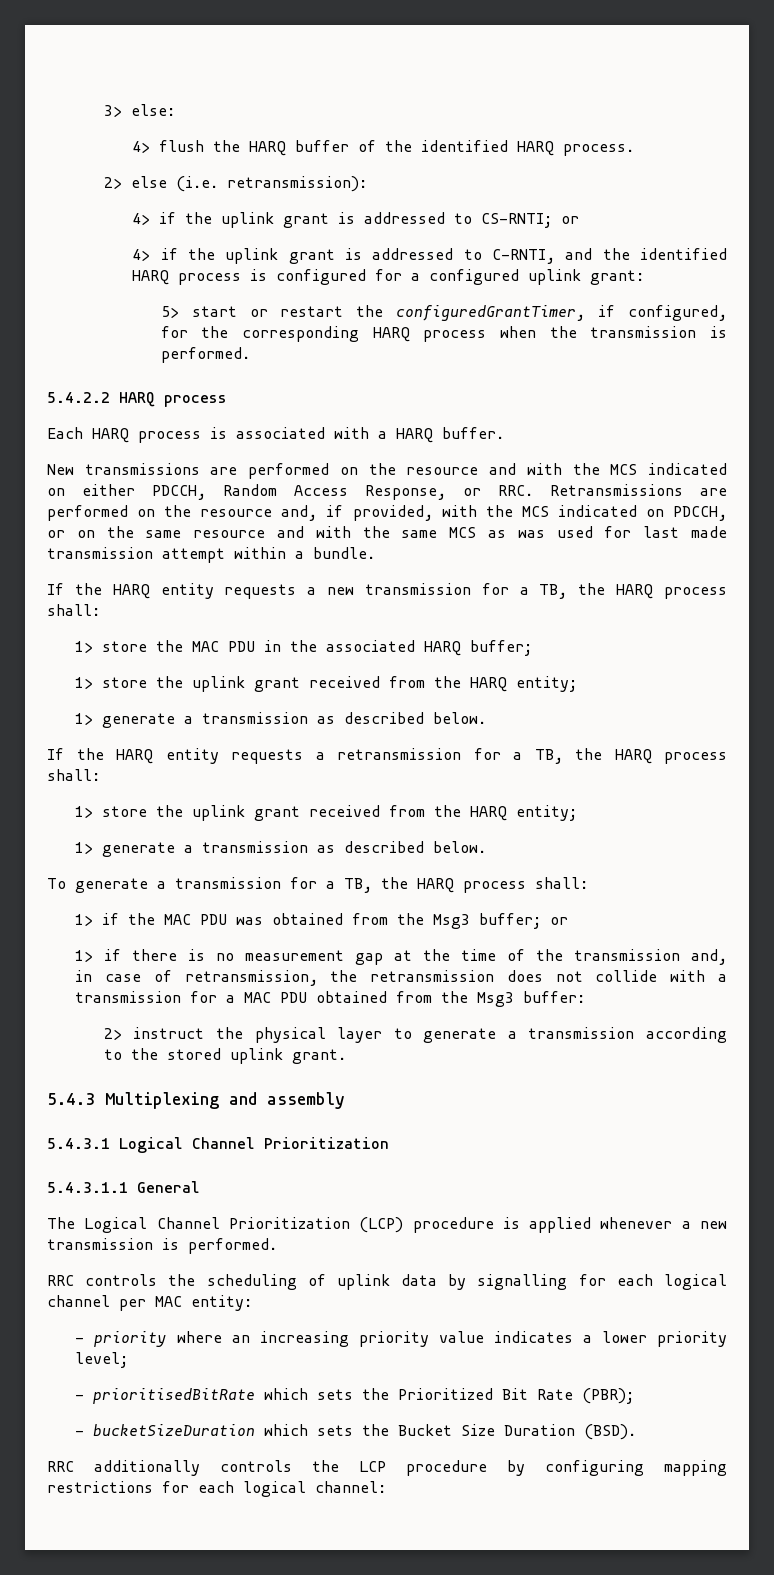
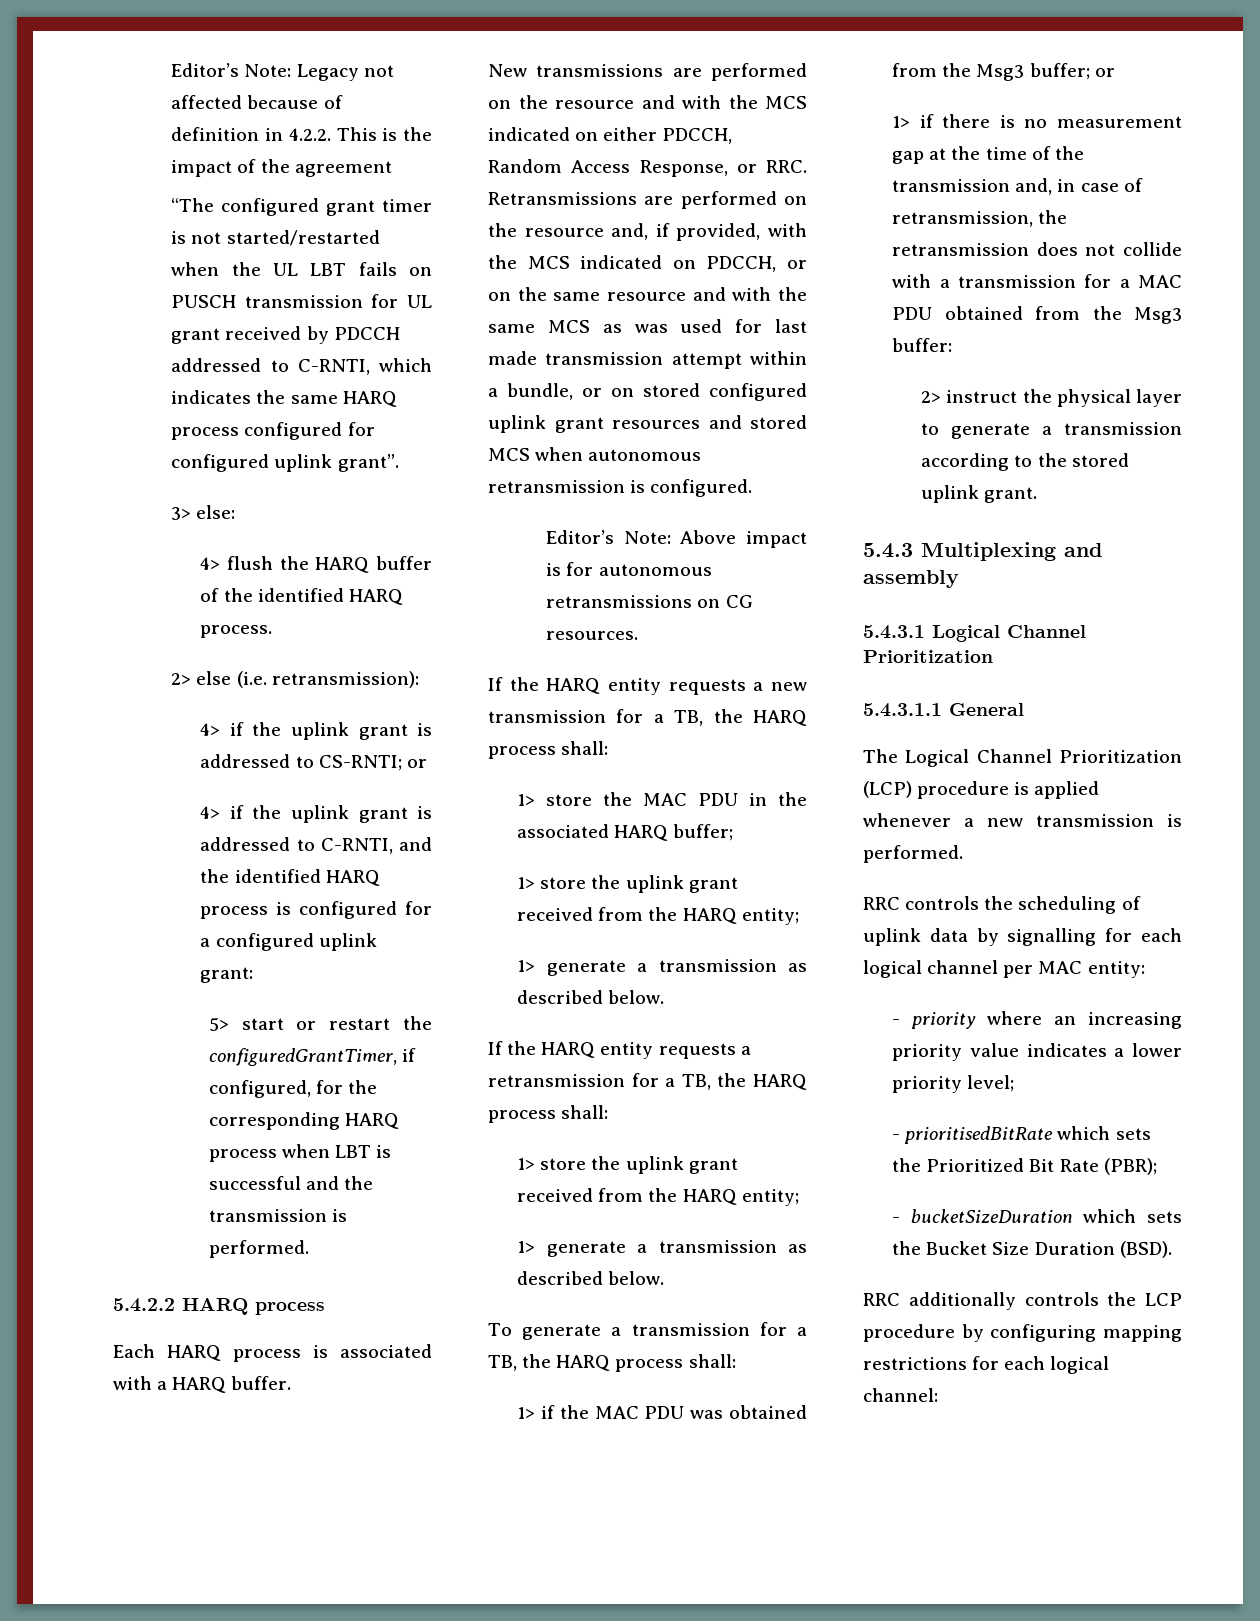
+ Editor’s Note: Legacy not affected because of definition in 4.2.2. This is the impact of the agreement
+ “The configured grant timer is not started/restarted when the UL LBT fails on PUSCH transmission for UL grant received by PDCCH addressed to C-RNTI, which indicates the same HARQ process configured for configured uplink grant”.
- 5> start or restart the configuredGrantTimer, if configured, for the corresponding HARQ process when the transmission is performed.
+ 5> start or restart the configuredGrantTimer, if configured, for the corresponding HARQ process when LBT is successful and the transmission is performed.
- New transmissions are performed on the resource and with the MCS indicated on either PDCCH, Random Access Response, or RRC. Retransmissions are performed on the resource and, if provided, with the MCS indicated on PDCCH, or on the same resource and with the same MCS as was used for last made transmission attempt within a bundle.
+ New transmissions are performed on the resource and with the MCS indicated on either PDCCH, Random Access Response, or RRC. Retransmissions are performed on the resource and, if provided, with the MCS indicated on PDCCH, or on the same resource and with the same MCS as was used for last made transmission attempt within a bundle, or on stored configured uplink grant resources and stored MCS when autonomous retransmission is configured.
+ Editor’s Note: Above impact is for autonomous retransmissions on CG resources.

